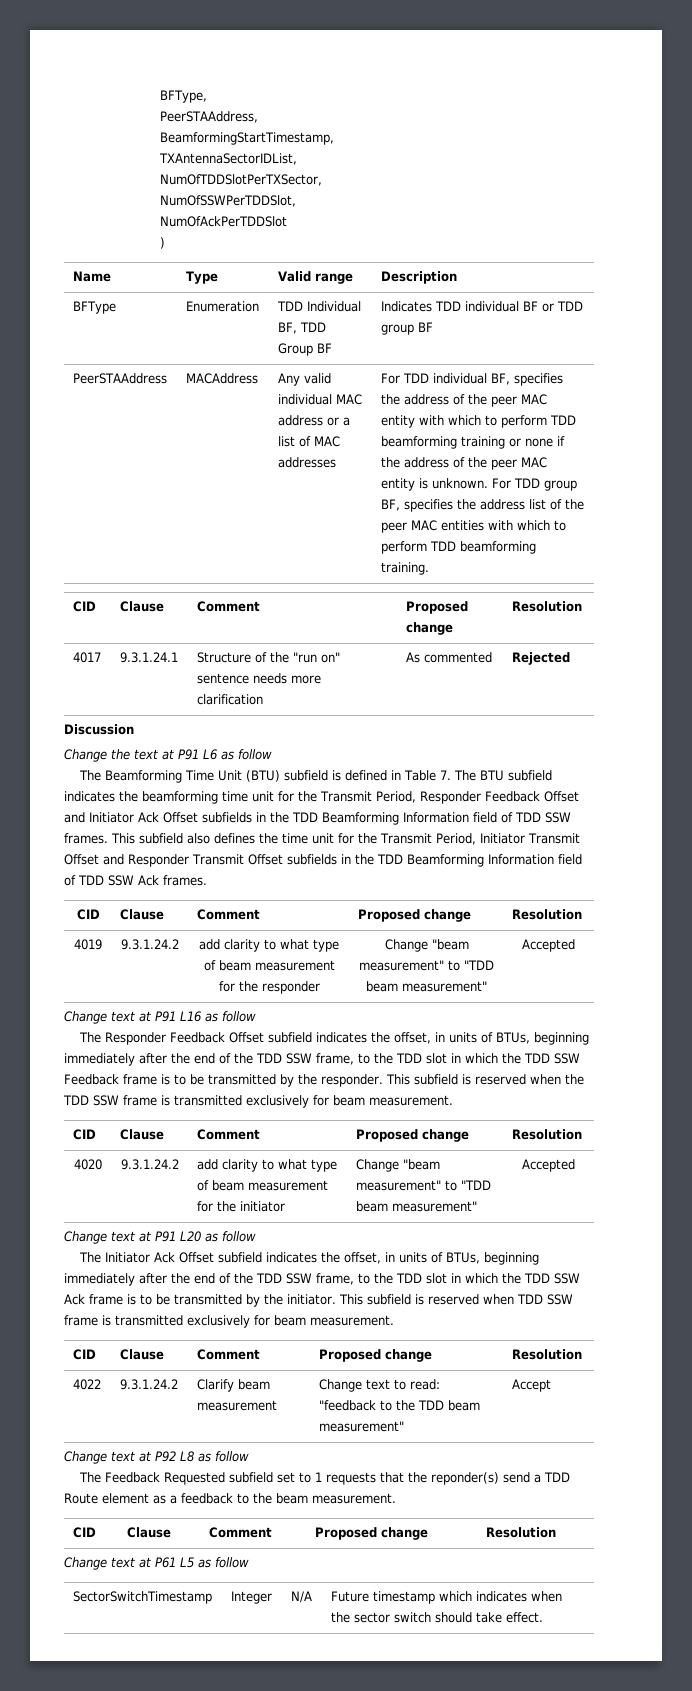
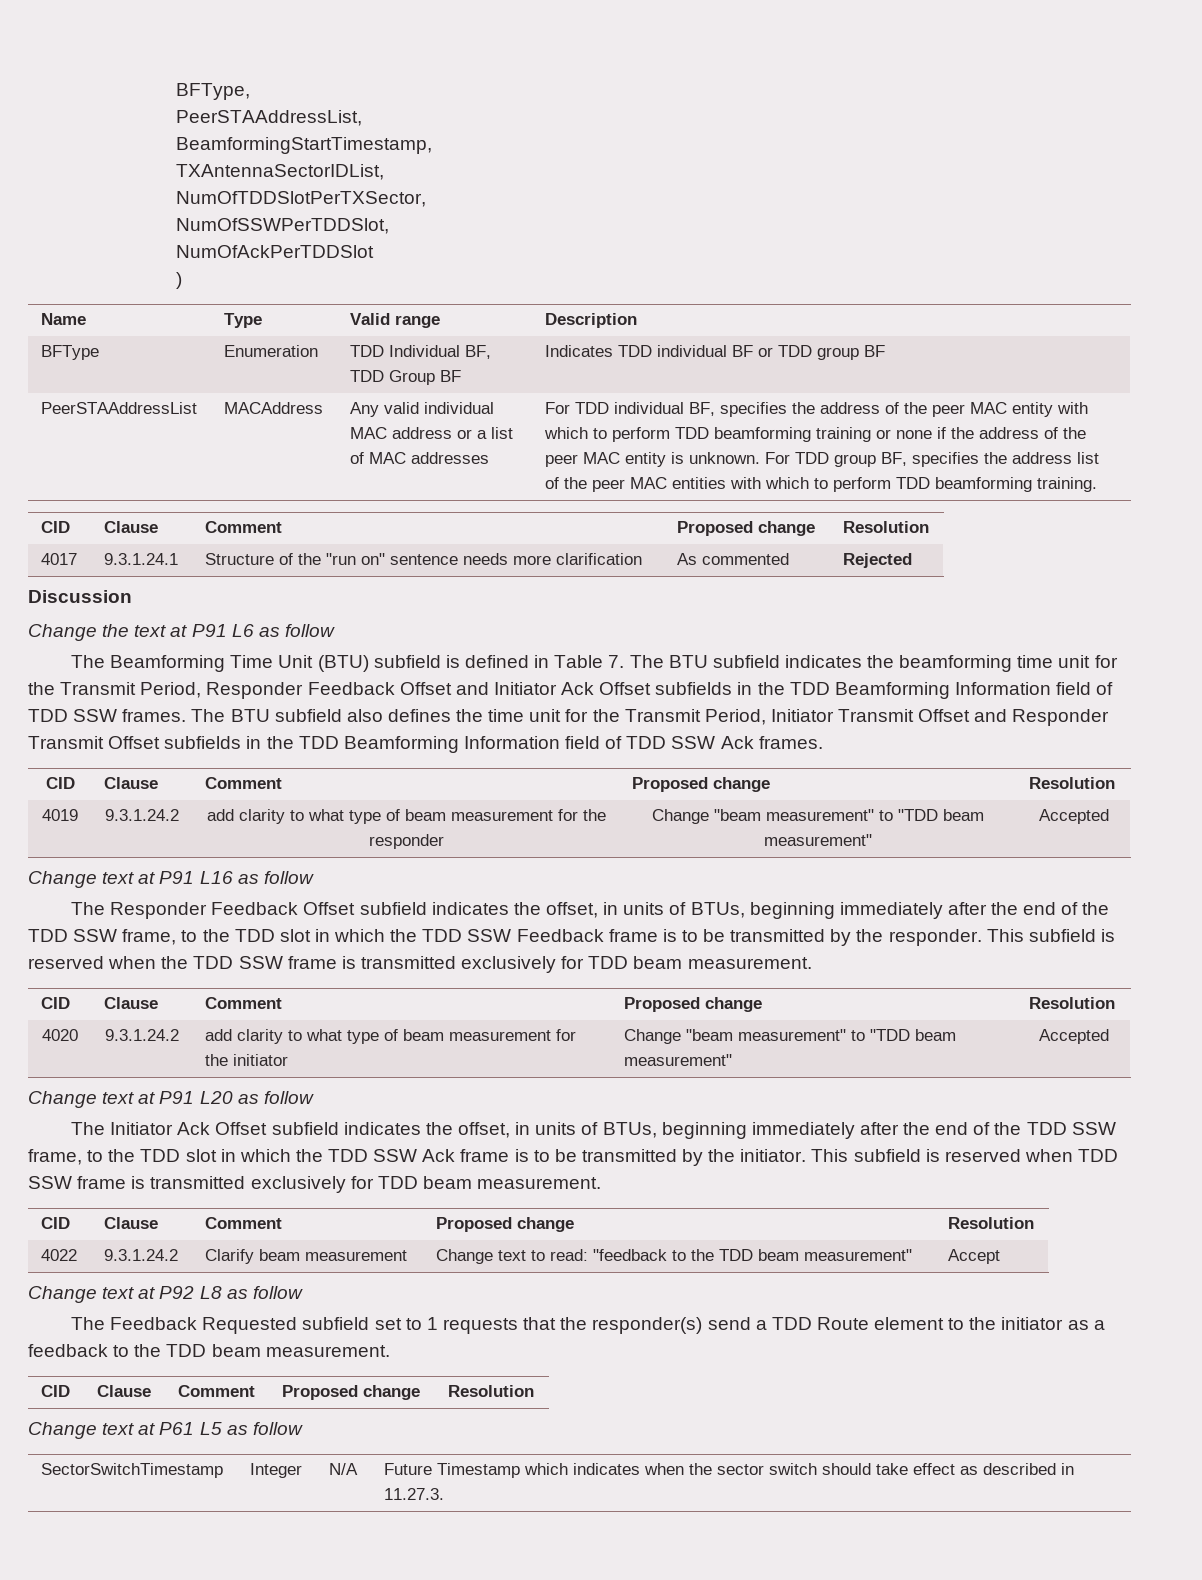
- PeerSTAAddress,
+ PeerSTAAddressList,
- PeerSTAAddress
+ PeerSTAAddressList
- This subfield also defines the time unit for the Transmit Period, Initiator Transmit Offset and Responder Transmit Offset subfields in the TDD Beamforming Information field of TDD SSW Ack frames.
+ The BTU subfield also defines the time unit for the Transmit Period, Initiator Transmit Offset and Responder Transmit Offset subfields in the TDD Beamforming Information field of TDD SSW Ack frames.
- This subfield is reserved when the TDD SSW frame is transmitted exclusively for beam measurement.
+ This subfield is reserved when the TDD SSW frame is transmitted exclusively for TDD beam measurement.
- This subfield is reserved when TDD SSW frame is transmitted exclusively for beam measurement.
+ This subfield is reserved when TDD SSW frame is transmitted exclusively for TDD beam measurement.
- The Feedback Requested subfield set to 1 requests that the reponder(s) send a TDD Route element as a feedback to the beam measurement.
+ The Feedback Requested subfield set to 1 requests that the responder(s) send a TDD Route element to the initiator as a feedback to the TDD beam measurement.
- SectorSwitchTimestamp | Integer | N/A | Future timestamp which indicates when the sector switch should take effect.
+ SectorSwitchTimestamp | Integer | N/A | Future Timestamp which indicates when the sector switch should take effect as described in 11.27.3.

